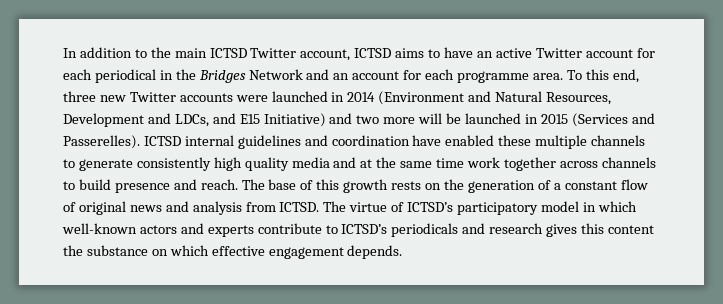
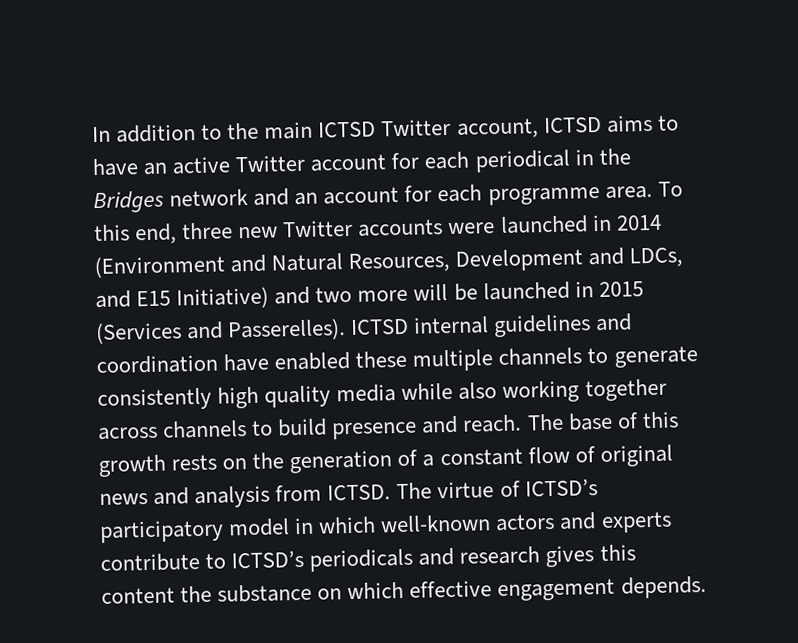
- In addition to the main ICTSD Twitter account, ICTSD aims to have an active Twitter account for each periodical in the Bridges Network and an account for each programme area.
+ In addition to the main ICTSD Twitter account, ICTSD aims to have an active Twitter account for each periodical in the Bridges network and an account for each programme area.
- ICTSD internal guidelines and coordination have enabled these multiple channels to generate consistently high quality media and at the same time work together across channels to build presence and reach.
+ ICTSD internal guidelines and coordination have enabled these multiple channels to generate consistently high quality media while also working together across channels to build presence and reach.

